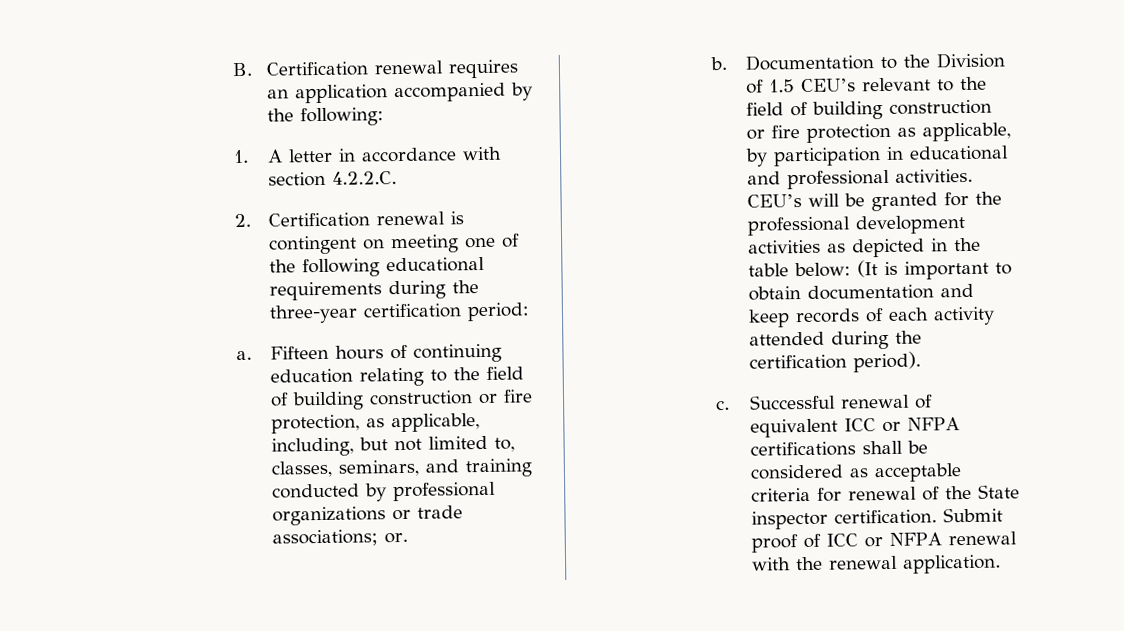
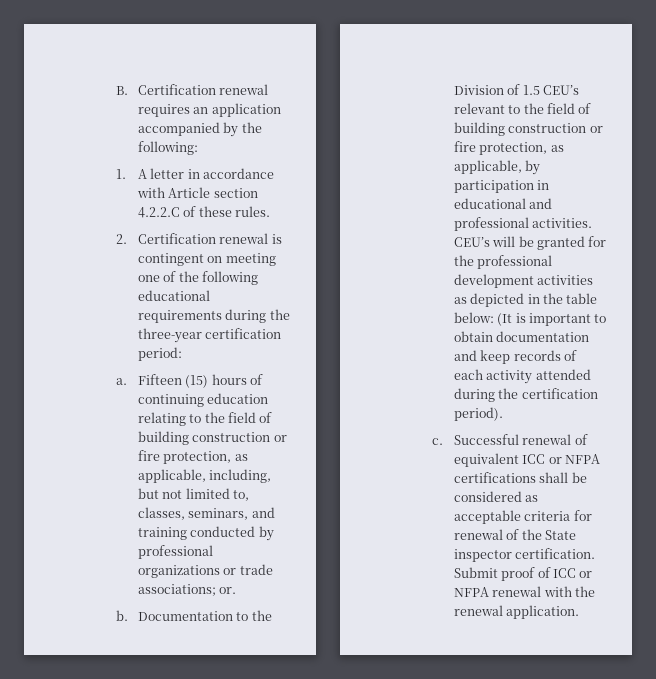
- 1. A letter in accordance with section 4.2.2.C.
+ 1. A letter in accordance with Article section 4.2.2.C of these rules.
- Fifteen hours of continuing education relating to the field of building construction or fire protection, as applicable, including, but not limited to, classes, seminars, and training conducted by professional organizations or trade associations; or.
+ Fifteen (15) hours of continuing education relating to the field of building construction or fire protection, as applicable, including, but not limited to, classes, seminars, and training conducted by professional organizations or trade associations; or.
- Documentation to the Division of 1.5 CEU’s relevant to the field of building construction or fire protection as applicable, by participation in educational and professional activities.
+ Documentation to the Division of 1.5 CEU’s relevant to the field of building construction or fire protection, as applicable, by participation in educational and professional activities.

